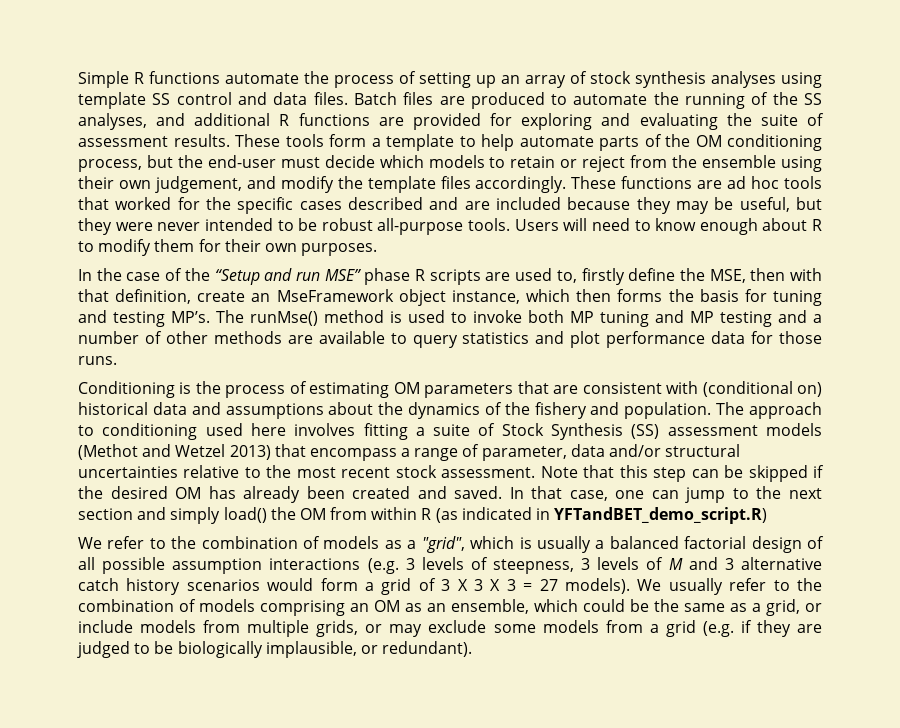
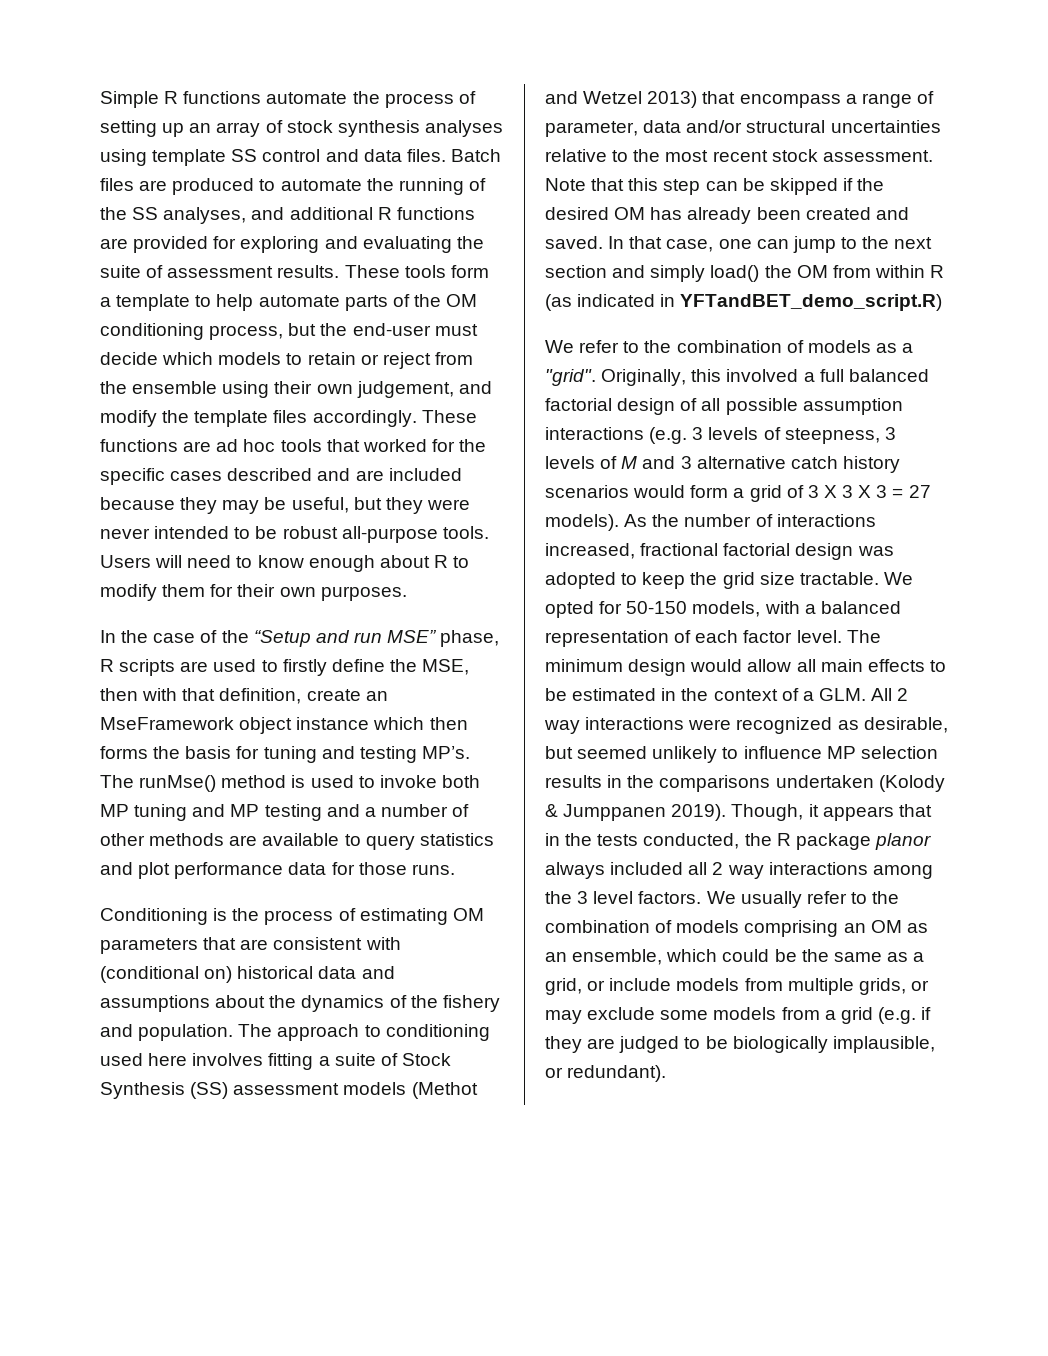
- In the case of the “Setup and run MSE” phase R scripts are used to, firstly define the MSE, then with that definition, create an MseFramework object instance, which then forms the basis for tuning and testing MP’s.
+ In the case of the “Setup and run MSE” phase, R scripts are used to firstly define the MSE, then with that definition, create an MseFramework object instance which then forms the basis for tuning and testing MP’s.
- We refer to the combination of models as a "grid", which is usually a balanced factorial design of all possible assumption interactions (e.g. 3 levels of steepness, 3 levels of M and 3 alternative catch history scenarios would form a grid of 3 X 3 X 3 = 27 models).
+ We refer to the combination of models as a "grid". Originally, this involved a full balanced factorial design of all possible assumption interactions (e.g. 3 levels of steepness, 3 levels of M and 3 alternative catch history scenarios would form a grid of 3 X 3 X 3 = 27 models).
+ As the number of interactions increased, fractional factorial design was adopted to keep the grid size tractable. We opted for 50-150 models, with a balanced representation of each factor level. The minimum design would allow all main effects to be estimated in the context of a GLM. All 2 way interactions were recognized as desirable, but seemed unlikely to influence MP selection results in the comparisons undertaken (Kolody & Jumppanen 2019). Though, it appears that in the tests conducted, the R package planor always included all 2 way interactions among the 3 level factors.

